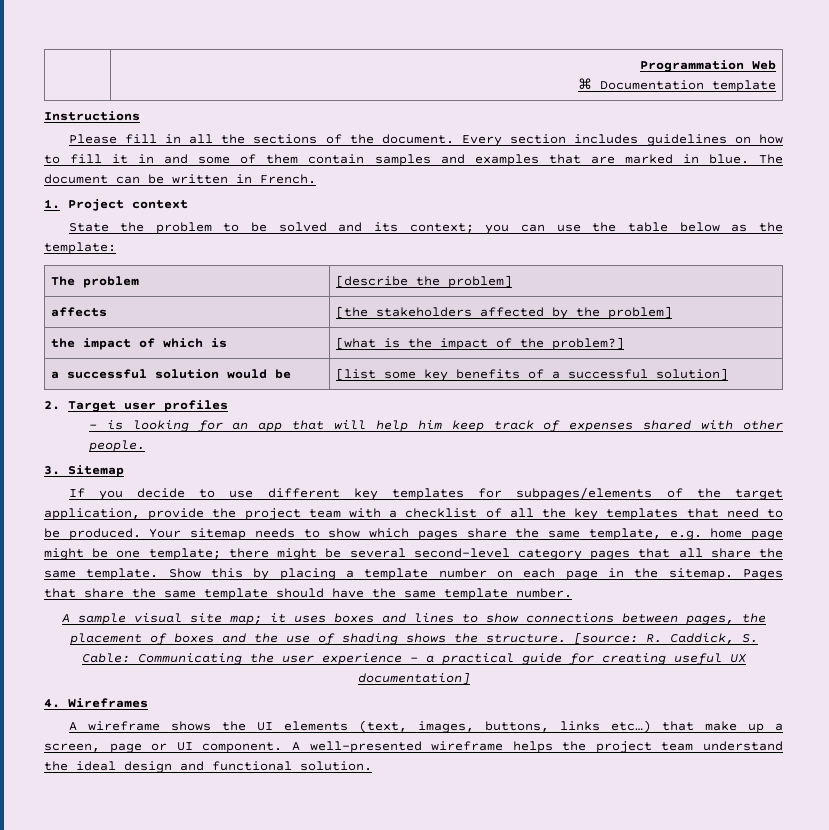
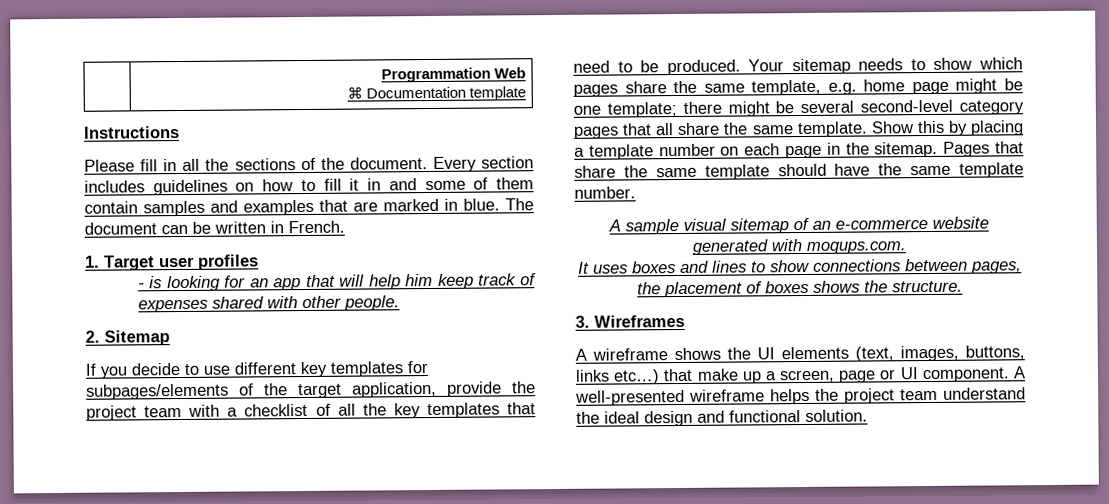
- 1. Project context
- State the problem to be solved and its context; you can use the table below as the template:
- The problem | [describe the problem]
- affects | [the stakeholders affected by the problem]
- the impact of which is | [what is the impact of the problem?]
- a successful solution would be | [list some key benefits of a successful solution]
- 2. Target user profiles
+ 1. Target user profiles
- 3. Sitemap
+ 2. Sitemap
- A sample visual site map; it uses boxes and lines to show connections between pages, the placement of boxes and the use of shading shows the structure. [source: R. Caddick, S. Cable: Communicating the user experience - a practical guide for creating useful UX documentation]
- 4. Wireframes
+ A sample visual sitemap of an e-commerce website generated with moqups.com.
+ It uses boxes and lines to show connections between pages, the placement of boxes shows the structure.
+ 3. Wireframes

